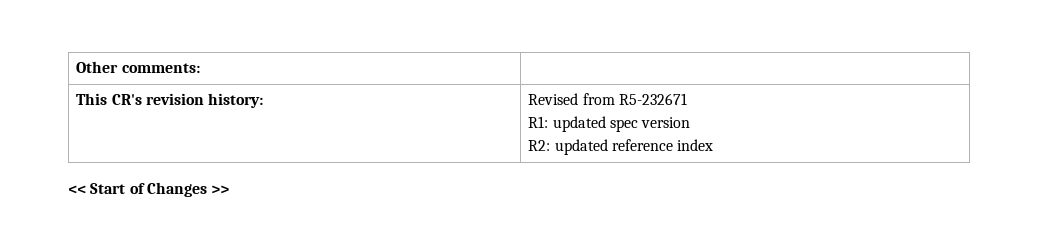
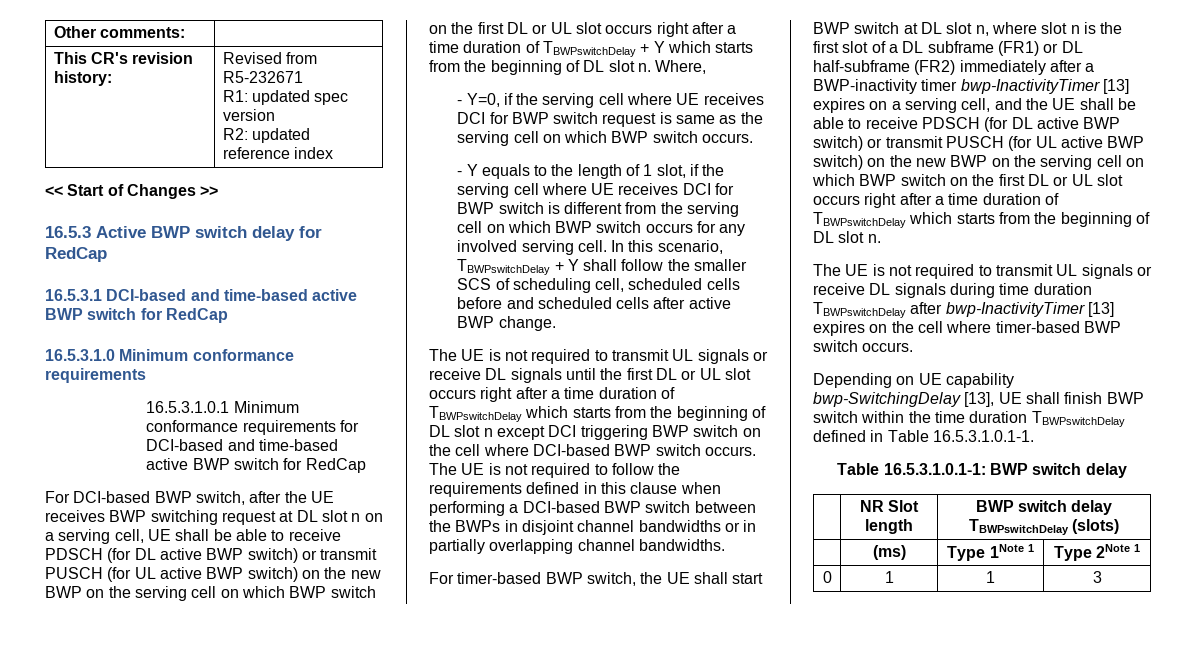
+ 16.5.3 Active BWP switch delay for RedCap
+ 16.5.3.1 DCI-based and time-based active BWP switch for RedCap
+ 16.5.3.1.0 Minimum conformance requirements
+ 16.5.3.1.0.1 Minimum conformance requirements for DCI-based and time-based active BWP switch for RedCap
+ For DCI-based BWP switch, after the UE receives BWP switching request at DL slot n on a serving cell, UE shall be able to receive PDSCH (for DL active BWP switch) or transmit PUSCH (for UL active BWP switch) on the new BWP on the serving cell on which BWP switch on the first DL or UL slot occurs right after a time duration of TBWPswitchDelay + Y which starts from the beginning of DL slot n. Where,
+ - Y=0, if the serving cell where UE receives DCI for BWP switch request is same as the serving cell on which BWP switch occurs.
+ - Y equals to the length of 1 slot, if the serving cell where UE receives DCI for BWP switch is different from the serving cell on which BWP switch occurs for any involved serving cell. In this scenario, TBWPswitchDelay + Y shall follow the smaller SCS of scheduling cell, scheduled cells before and scheduled cells after active BWP change.
+ The UE is not required to transmit UL signals or receive DL signals until the first DL or UL slot occurs right after a time duration of TBWPswitchDelay which starts from the beginning of DL slot n except DCI triggering BWP switch on the cell where DCI-based BWP switch occurs. The UE is not required to follow the requirements defined in this clause when performing a DCI-based BWP switch between the BWPs in disjoint channel bandwidths or in partially overlapping channel bandwidths.
+ For timer-based BWP switch, the UE shall start BWP switch at DL slot n, where slot n is the first slot of a DL subframe (FR1) or DL half-subframe (FR2) immediately after a BWP-inactivity timer bwp-InactivityTimer [13] expires on a serving cell, and the UE shall be able to receive PDSCH (for DL active BWP switch) or transmit PUSCH (for UL active BWP switch) on the new BWP on the serving cell on which BWP switch on the first DL or UL slot occurs right after a time duration of TBWPswitchDelay which starts from the beginning of DL slot n.
+ The UE is not required to transmit UL signals or receive DL signals during time duration TBWPswitchDelay after bwp-InactivityTimer [13] expires on the cell where timer-based BWP switch occurs.
+ Depending on UE capability bwp-SwitchingDelay [13], UE shall finish BWP switch within the time duration TBWPswitchDelay defined in Table 16.5.3.1.0.1-1.
+ Table 16.5.3.1.0.1-1: BWP switch delay
+ | NR Slot length | BWP switch delay TBWPswitchDelay (slots)
+ | (ms) | Type 1Note 1 | Type 2Note 1
+ 0 | 1 | 1 | 3

